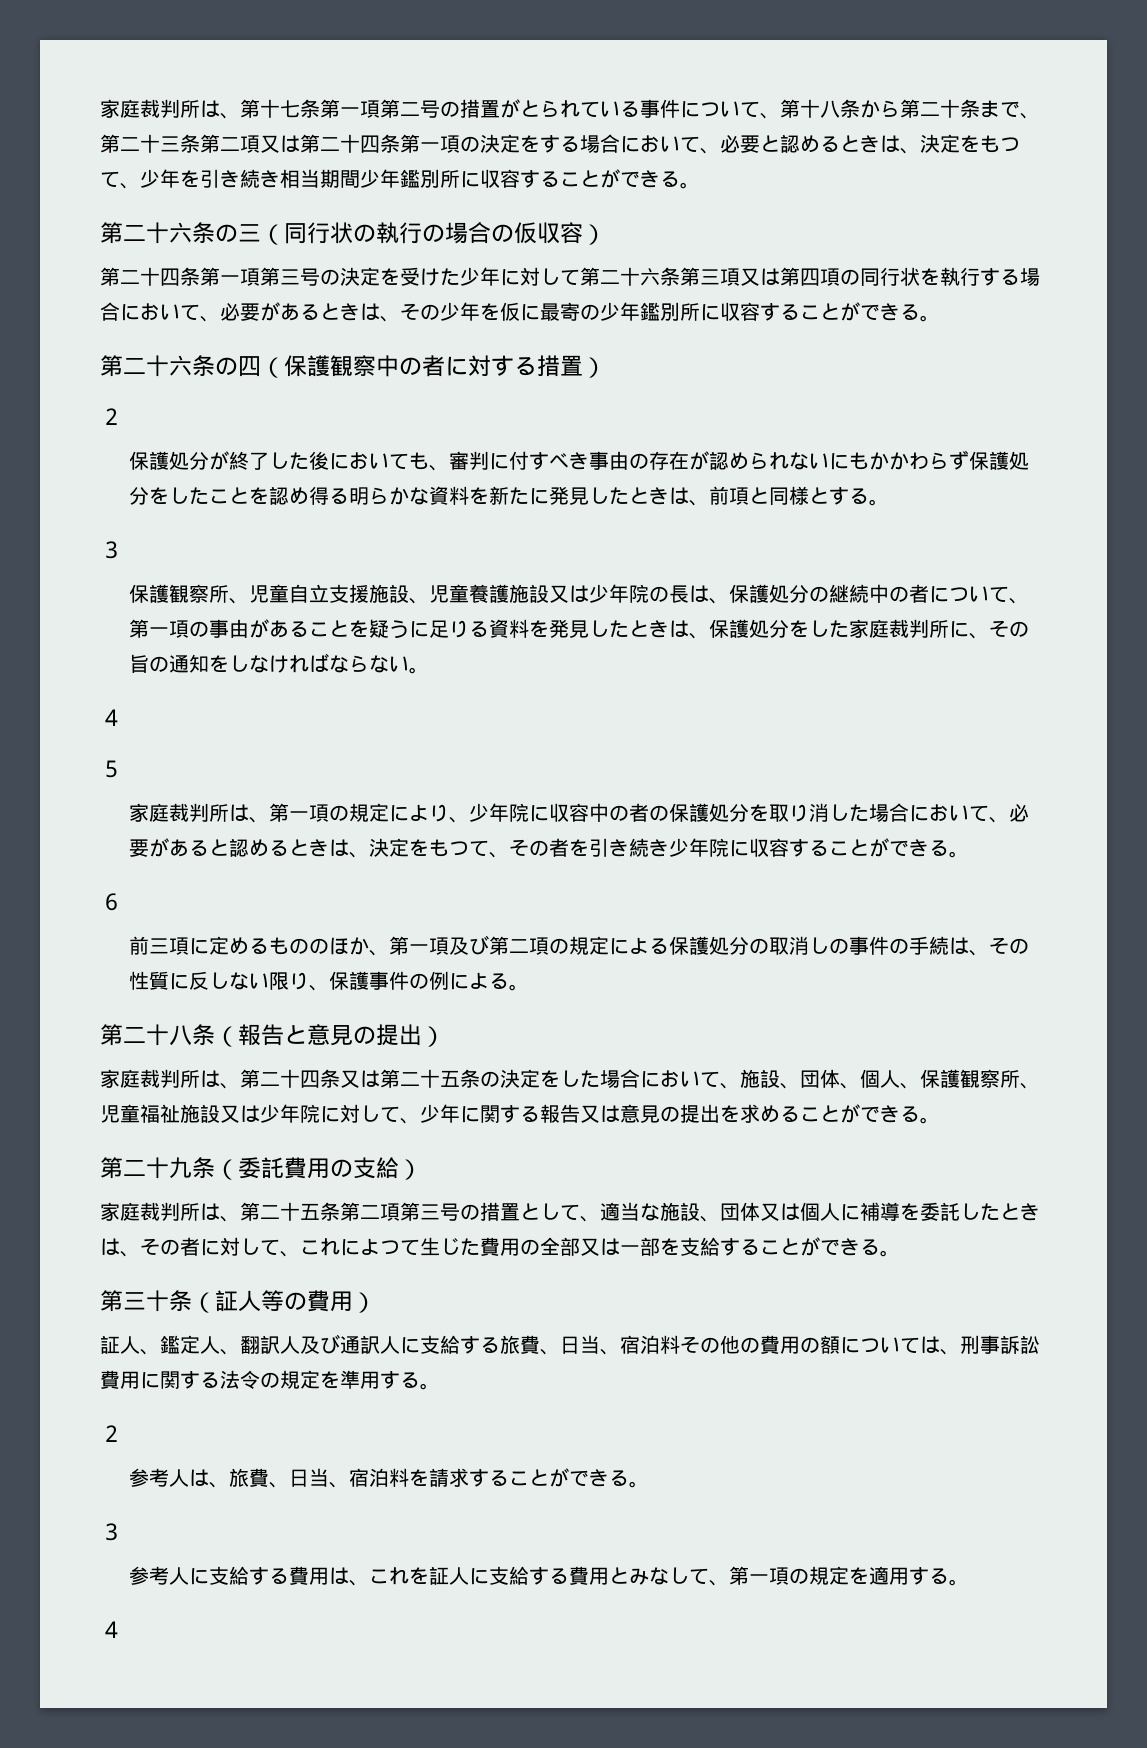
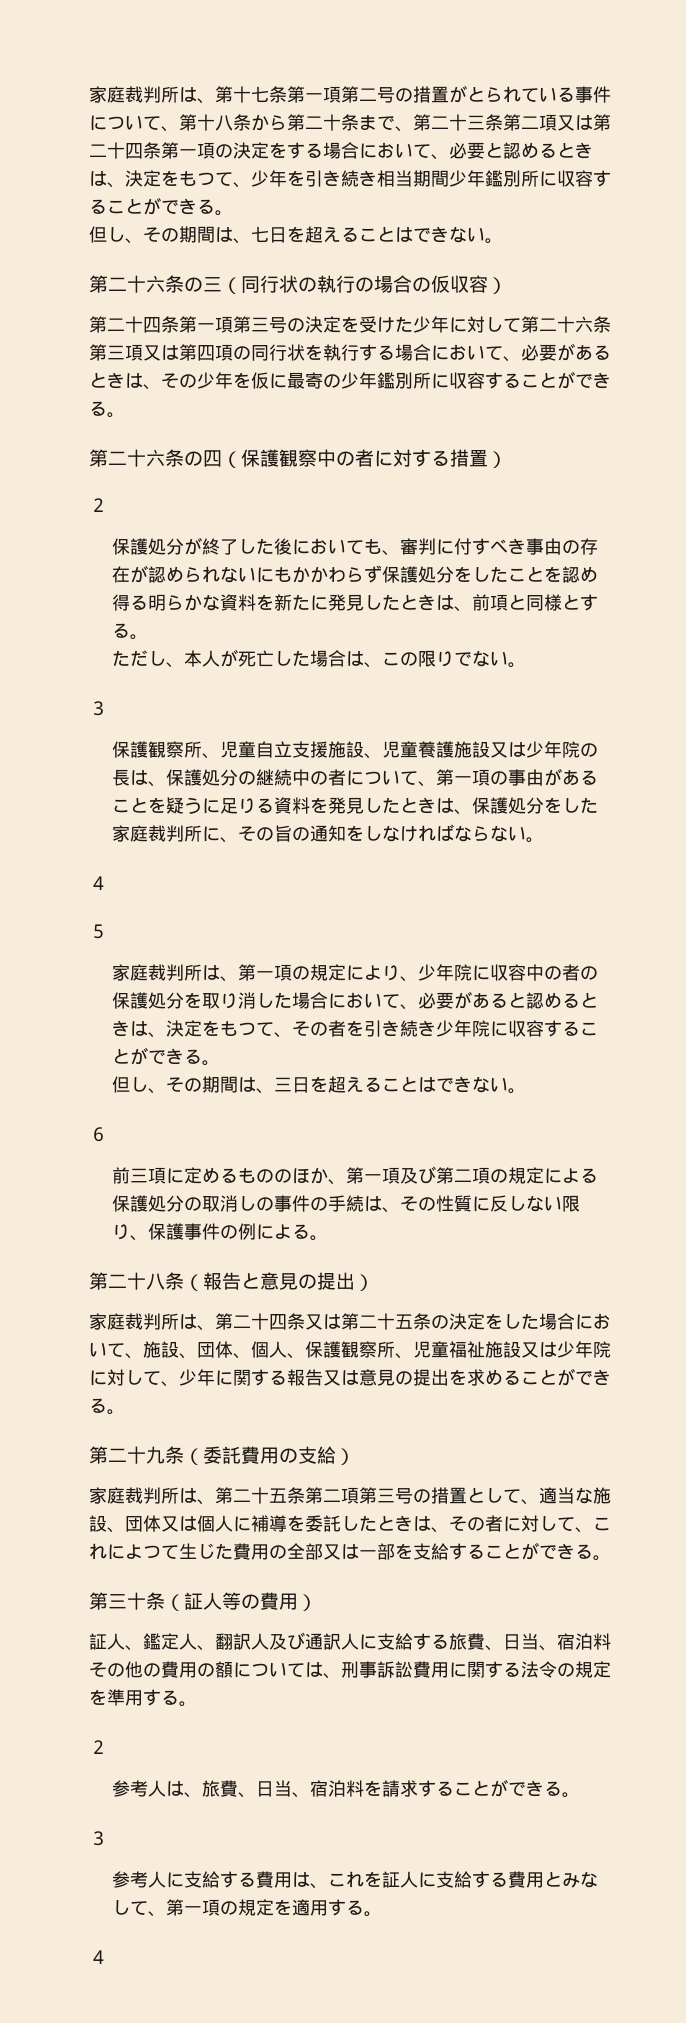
+ 但し、その期間は、七日を超えることはできない。
+ ただし、本人が死亡した場合は、この限りでない。
+ 但し、その期間は、三日を超えることはできない。

